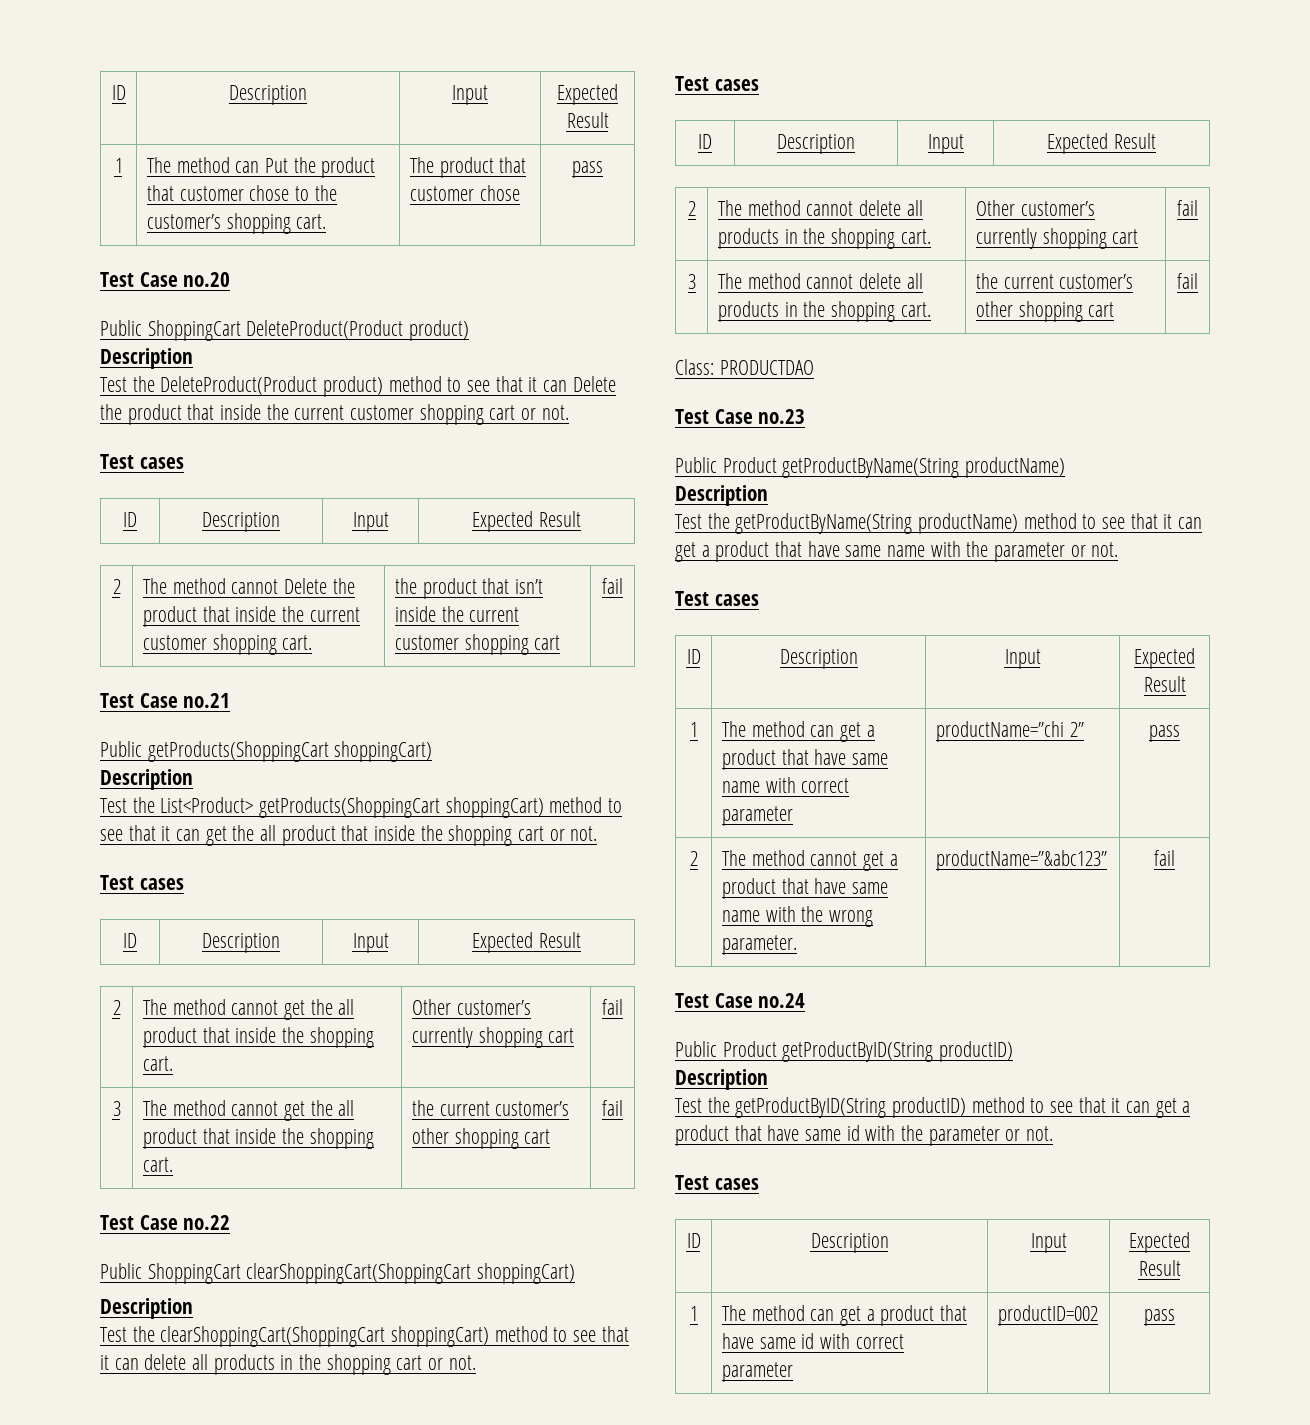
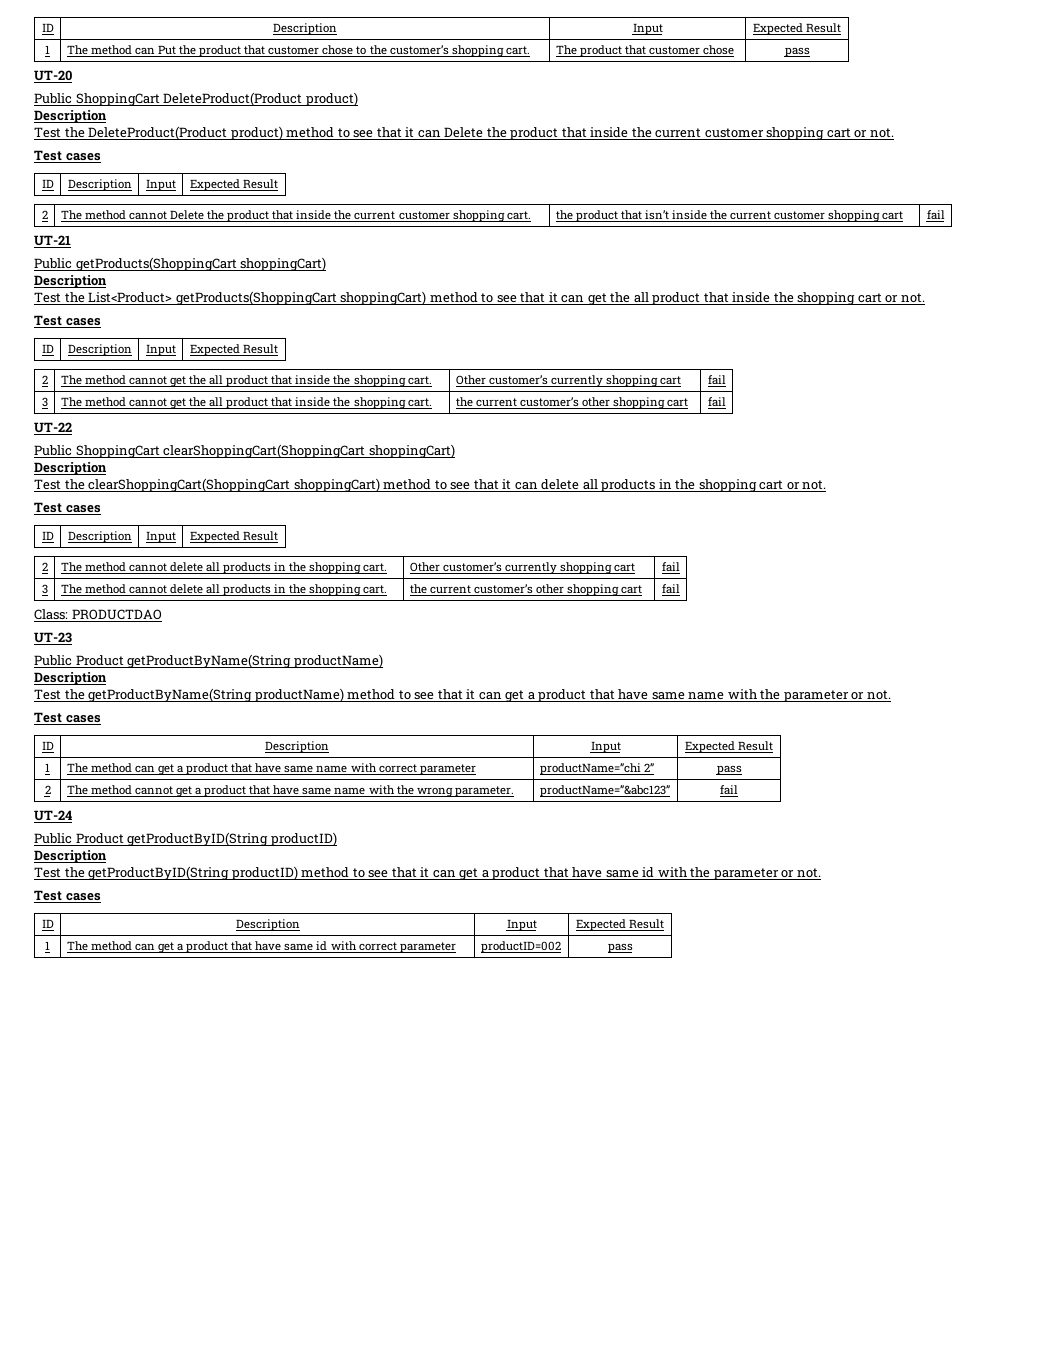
- Test Case no.20
+ UT-20
- Test Case no.21
+ UT-21
- Test Case no.22
+ UT-22
- Test Case no.23
+ UT-23
- Test Case no.24
+ UT-24

